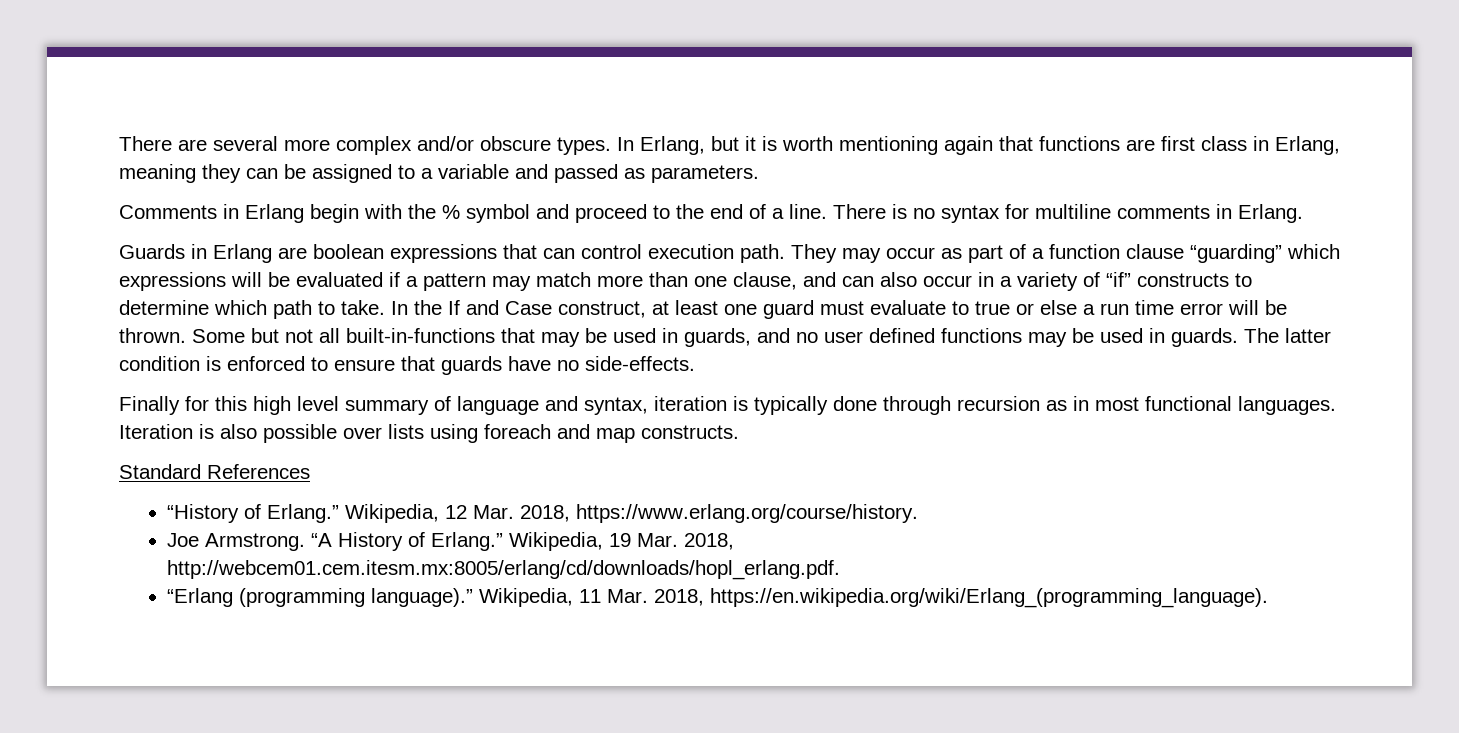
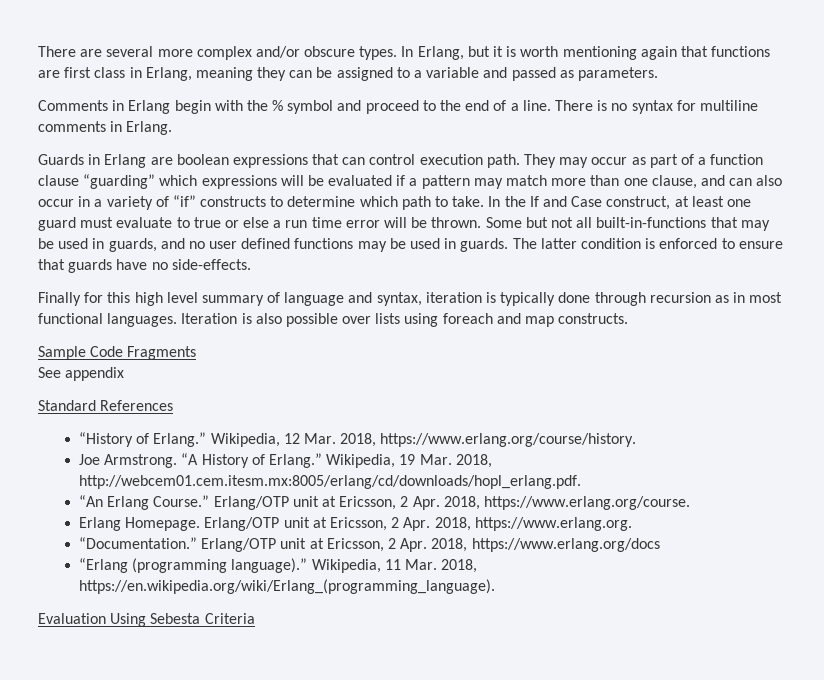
+ Sample Code Fragments
+ See appendix
+ “An Erlang Course.” Erlang/OTP unit at Ericsson, 2 Apr. 2018, https://www.erlang.org/course.
+ Erlang Homepage. Erlang/OTP unit at Ericsson, 2 Apr. 2018, https://www.erlang.org.
+ “Documentation.” Erlang/OTP unit at Ericsson, 2 Apr. 2018, https://www.erlang.org/docs
+ Evaluation Using Sebesta Criteria

